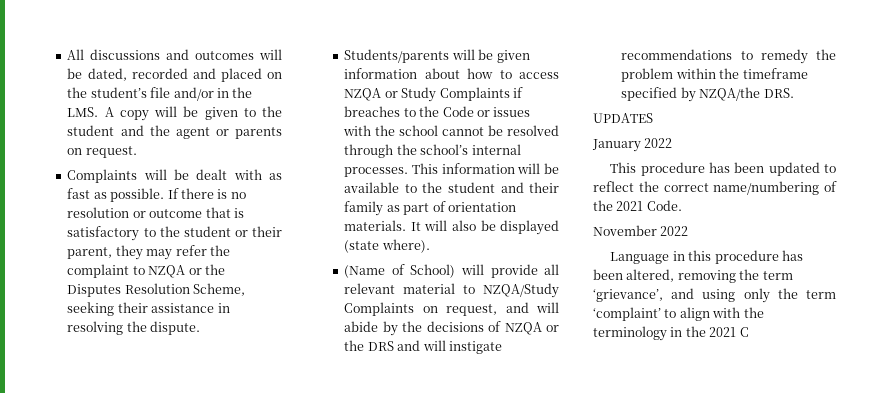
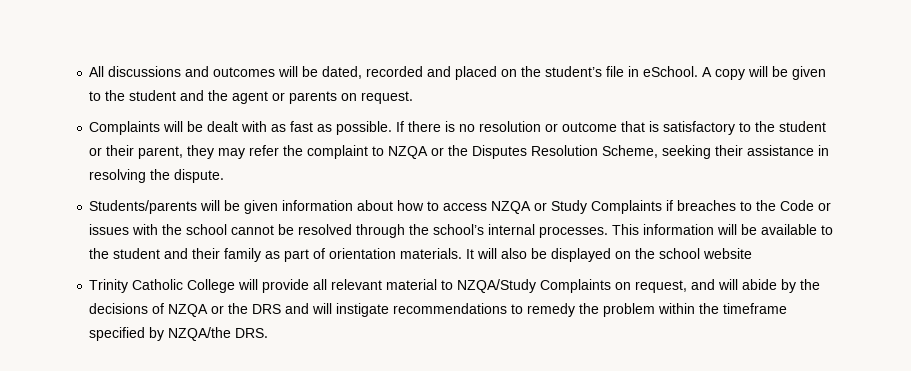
- All discussions and outcomes will be dated, recorded and placed on the student’s file and/or in the LMS. A copy will be given to the student and the agent or parents on request.
+ All discussions and outcomes will be dated, recorded and placed on the student’s file in eSchool. A copy will be given to the student and the agent or parents on request.
- It will also be displayed (state where).
- (Name of School) will provide all relevant material to NZQA/Study Complaints on request, and will abide by the decisions of NZQA or the DRS and will instigate recommendations to remedy the problem within the timeframe specified by NZQA/the DRS.
+ It will also be displayed on the school website
+ Trinity Catholic College will provide all relevant material to NZQA/Study Complaints on request, and will abide by the decisions of NZQA or the DRS and will instigate recommendations to remedy the problem within the timeframe specified by NZQA/the DRS.
- UPDATES
- January 2022
- This procedure has been updated to reflect the correct name/numbering of the 2021 Code.
- November 2022
- Language in this procedure has been altered, removing the term ‘grievance’, and using only the term ‘complaint’ to align with the terminology in the 2021 C

